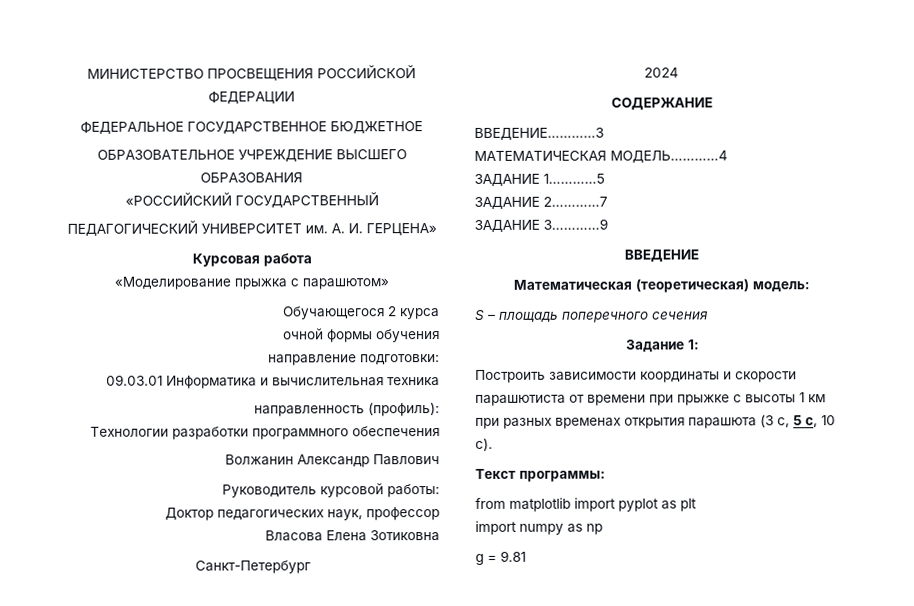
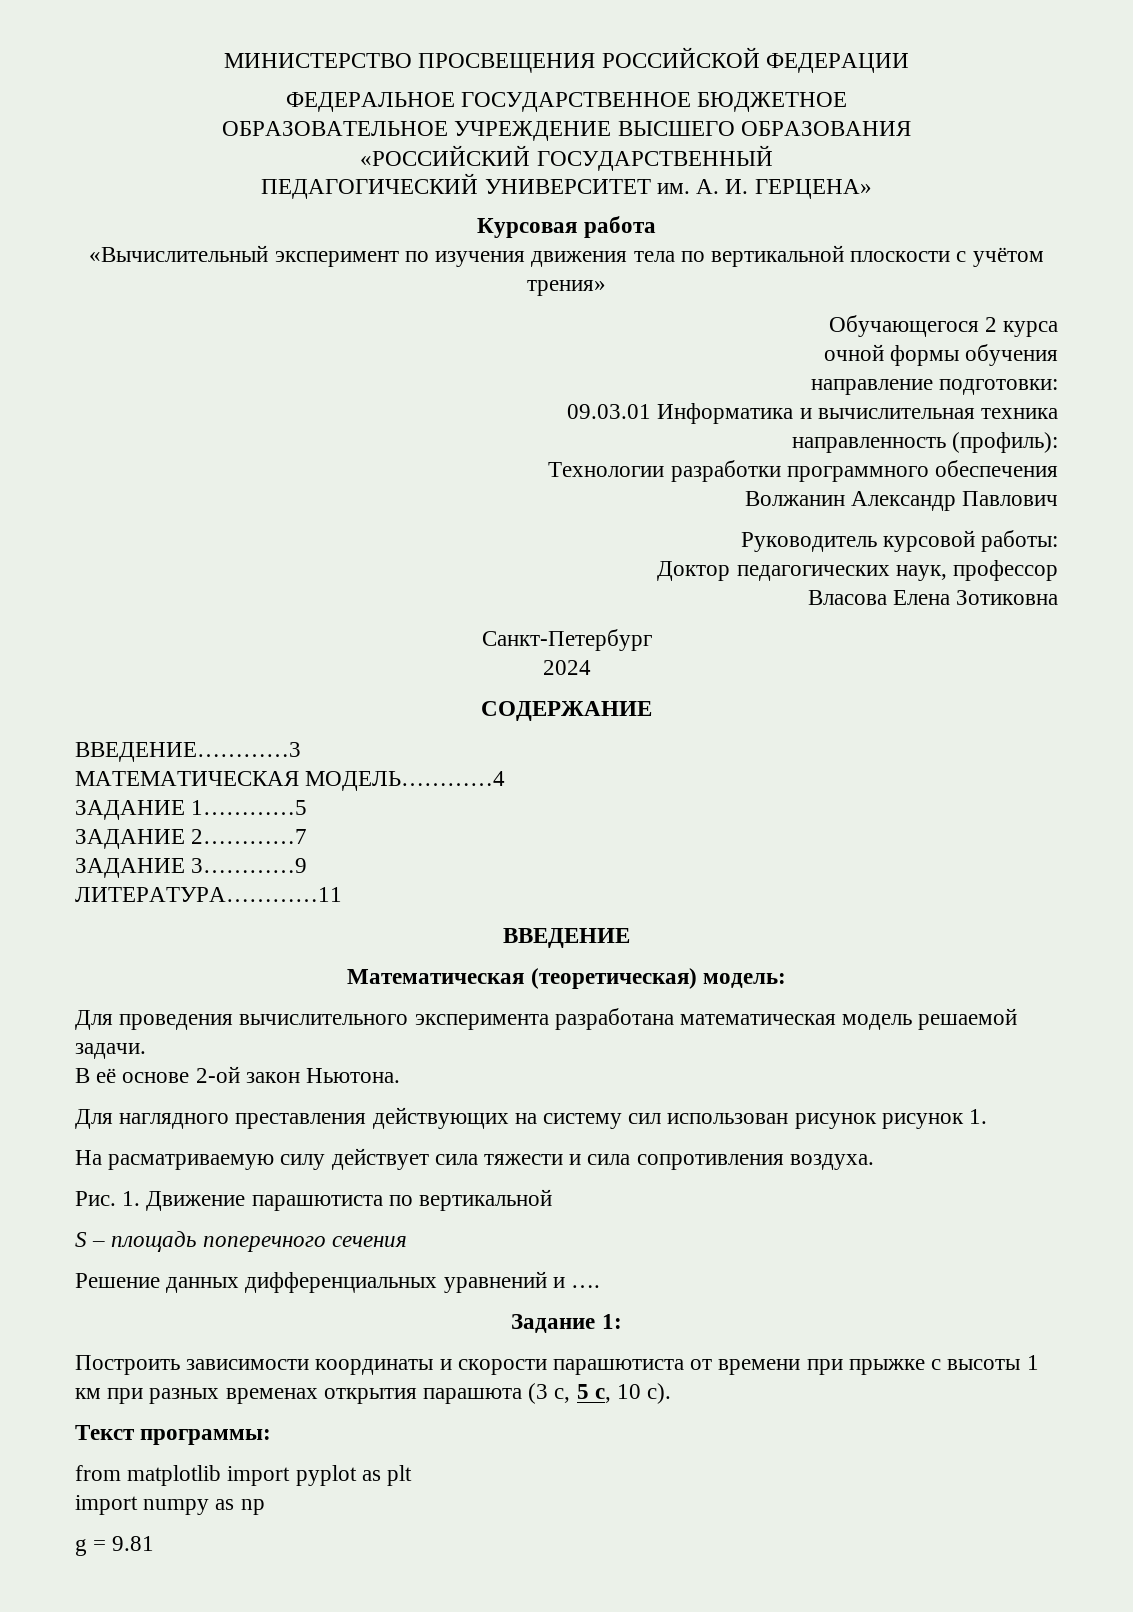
- «Моделирование прыжка с парашютом»
+ «Вычислительный эксперимент по изучения движения тела по вертикальной плоскости с учётом трения»
+ ЛИТЕРАТУРА…………11
+ Для проведения вычислительного эксперимента разработана математическая модель решаемой задачи.
+ В её основе 2-ой закон Ньютона.
+ Для наглядного преставления действующих на систему сил использован рисунок рисунок 1.
+ На расматриваемую силу действует сила тяжести и сила сопротивления воздуха.
+ Рис. 1. Движение парашютиста по вертикальной
+ Решение данных дифференциальных уравнений и ….

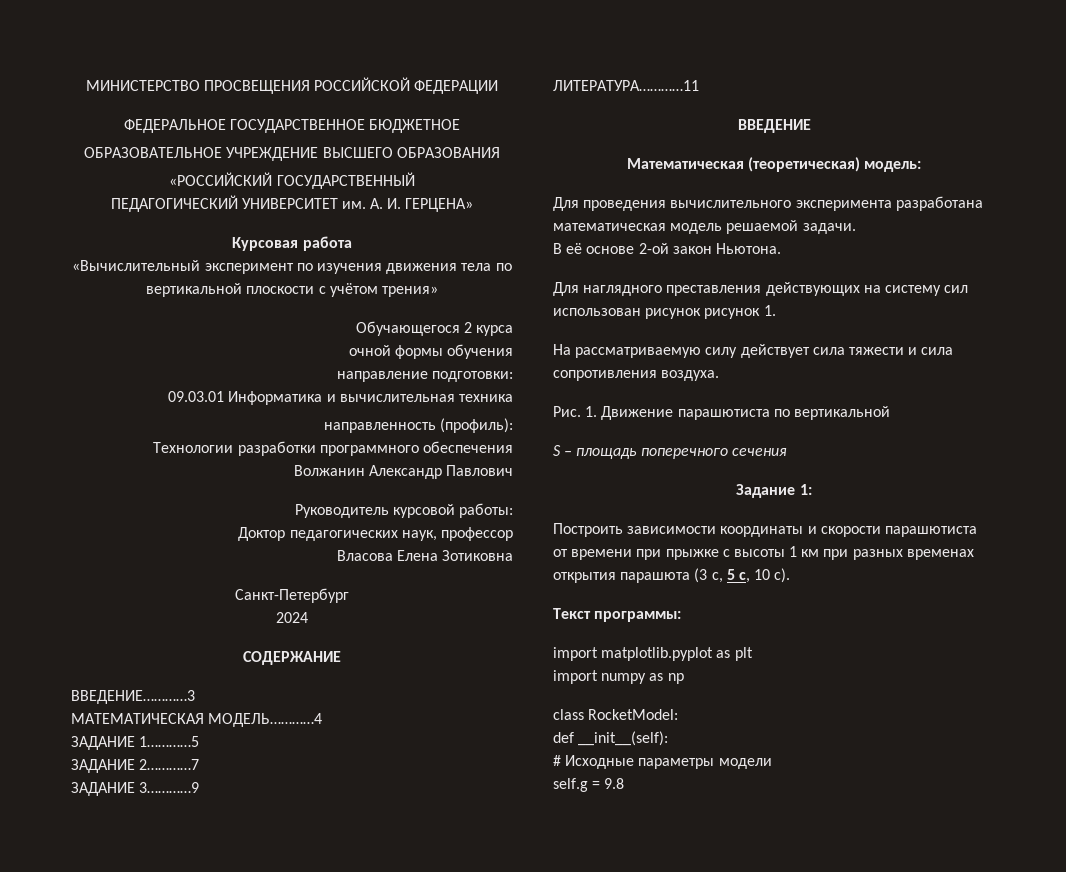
- На расматриваемую силу действует сила тяжести и сила сопротивления воздуха.
+ На рассматриваемую силу действует сила тяжести и сила сопротивления воздуха.
- Решение данных дифференциальных уравнений и ….
- from matplotlib import pyplot as plt
+ import matplotlib.pyplot as plt
- g = 9.81
+ class RocketModel:
+ def __init__(self):
+ # Исходные параметры модели
+ self.g = 9.8

